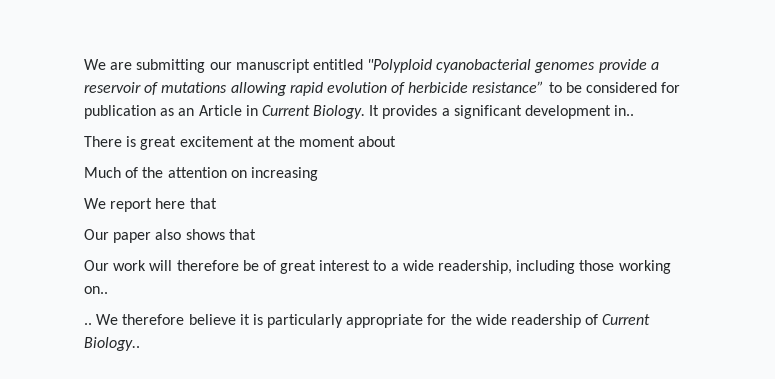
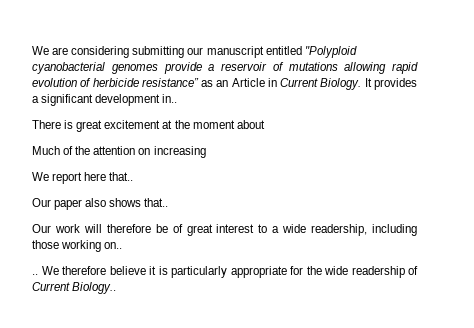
- We are submitting our manuscript entitled "Polyploid cyanobacterial genomes provide a reservoir of mutations allowing rapid evolution of herbicide resistance” to be considered for publication as an Article in Current Biology.
+ We are considering submitting our manuscript entitled "Polyploid cyanobacterial genomes provide a reservoir of mutations allowing rapid evolution of herbicide resistance” as an Article in Current Biology.
- We report here that
+ We report here that..
- Our paper also shows that
+ Our paper also shows that..

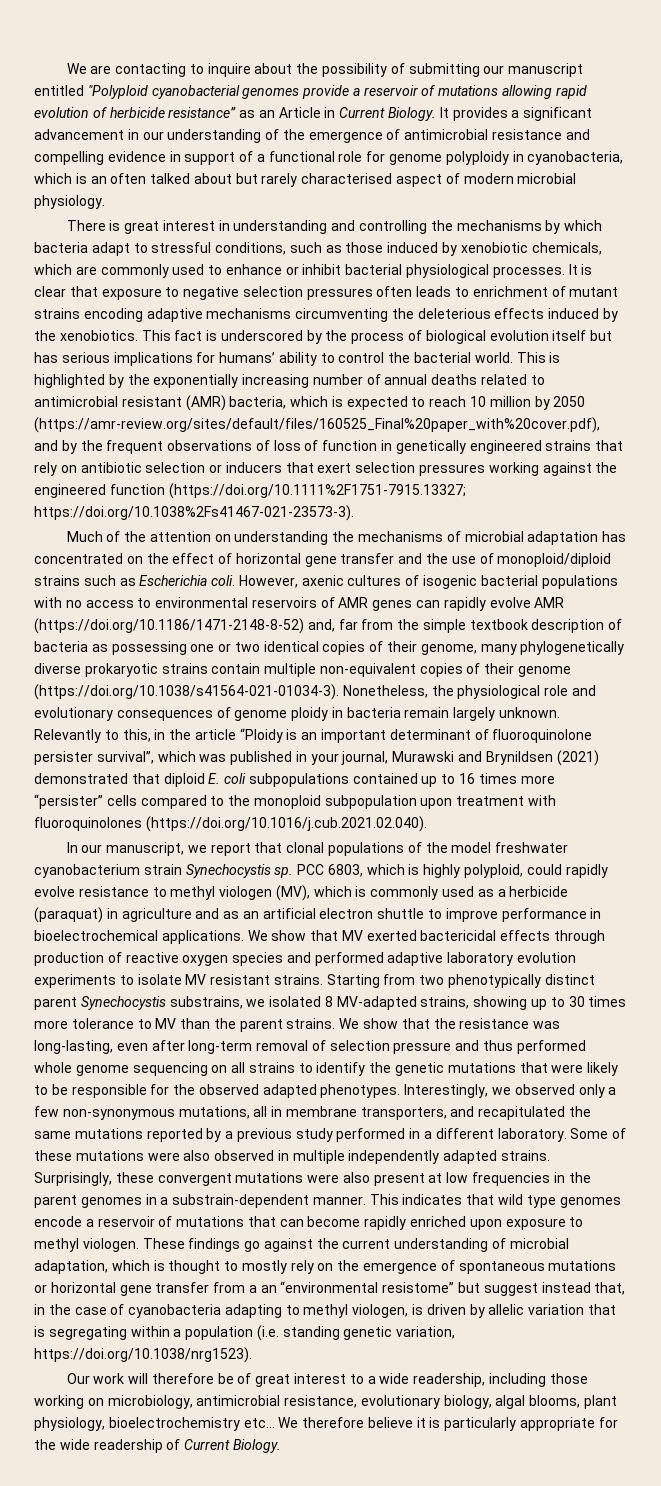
- We are considering submitting our manuscript entitled "Polyploid cyanobacterial genomes provide a reservoir of mutations allowing rapid evolution of herbicide resistance” as an Article in Current Biology.
+ We are contacting to inquire about the possibility of submitting our manuscript entitled "Polyploid cyanobacterial genomes provide a reservoir of mutations allowing rapid evolution of herbicide resistance” as an Article in Current Biology.
- It provides a significant development in..
- There is great excitement at the moment about
+ It provides a significant advancement in our understanding of the emergence of antimicrobial resistance and compelling evidence in support of a functional role for genome polyploidy in cyanobacteria, which is an often talked about but rarely characterised aspect of modern microbial physiology.
+ There is great interest in understanding and controlling the mechanisms by which bacteria adapt to stressful conditions, such as those induced by xenobiotic chemicals, which are commonly used to enhance or inhibit bacterial physiological processes. It is clear that exposure to negative selection pressures often leads to enrichment of mutant strains encoding adaptive mechanisms circumventing the deleterious effects induced by the xenobiotics. This fact is underscored by the process of biological evolution itself but has serious implications for humans’ ability to control the bacterial world. This is highlighted by the exponentially increasing number of annual deaths related to antimicrobial resistant (AMR) bacteria, which is expected to reach 10 million by 2050 (https://amr-review.org/sites/default/files/160525_Final%20paper_with%20cover.pdf), and by the frequent observations of loss of function in genetically engineered strains that rely on antibiotic selection or inducers that exert selection pressures working against the engineered function (https://doi.org/10.1111%2F1751-7915.13327; https://doi.org/10.1038%2Fs41467-021-23573-3).
- Much of the attention on increasing
- We report here that..
- Our paper also shows that..
+ Much of the attention on understanding the mechanisms of microbial adaptation has concentrated on the effect of horizontal gene transfer and the use of monoploid/diploid strains such as Escherichia coli. However, axenic cultures of isogenic bacterial populations with no access to environmental reservoirs of AMR genes can rapidly evolve AMR (https://doi.org/10.1186/1471-2148-8-52) and, far from the simple textbook description of bacteria as possessing one or two identical copies of their genome, many phylogenetically diverse prokaryotic strains contain multiple non-equivalent copies of their genome (https://doi.org/10.1038/s41564-021-01034-3). Nonetheless, the physiological role and evolutionary consequences of genome ploidy in bacteria remain largely unknown. Relevantly to this, in the article “Ploidy is an important determinant of fluoroquinolone persister survival”, which was published in your journal, Murawski and Brynildsen (2021) demonstrated that diploid E. coli subpopulations contained up to 16 times more “persister” cells compared to the monoploid subpopulation upon treatment with fluoroquinolones (https://doi.org/10.1016/j.cub.2021.02.040).
+ In our manuscript, we report that clonal populations of the model freshwater cyanobacterium strain Synechocystis sp. PCC 6803, which is highly polyploid, could rapidly evolve resistance to methyl viologen (MV), which is commonly used as a herbicide (paraquat) in agriculture and as an artificial electron shuttle to improve performance in bioelectrochemical applications. We show that MV exerted bactericidal effects through production of reactive oxygen species and performed adaptive laboratory evolution experiments to isolate MV resistant strains. Starting from two phenotypically distinct parent Synechocystis substrains, we isolated 8 MV-adapted strains, showing up to 30 times more tolerance to MV than the parent strains. We show that the resistance was long-lasting, even after long-term removal of selection pressure and thus performed whole genome sequencing on all strains to identify the genetic mutations that were likely to be responsible for the observed adapted phenotypes. Interestingly, we observed only a few non-synonymous mutations, all in membrane transporters, and recapitulated the same mutations reported by a previous study performed in a different laboratory. Some of these mutations were also observed in multiple independently adapted strains. Surprisingly, these convergent mutations were also present at low frequencies in the parent genomes in a substrain-dependent manner. This indicates that wild type genomes encode a reservoir of mutations that can become rapidly enriched upon exposure to methyl viologen. These findings go against the current understanding of microbial adaptation, which is thought to mostly rely on the emergence of spontaneous mutations or horizontal gene transfer from a an “environmental resistome” but suggest instead that, in the case of cyanobacteria adapting to methyl viologen, is driven by allelic variation that is segregating within a population (i.e. standing genetic variation, https://doi.org/10.1038/nrg1523).
- Our work will therefore be of great interest to a wide readership, including those working on..
- ..
+ Our work will therefore be of great interest to a wide readership, including those working on microbiology, antimicrobial resistance, evolutionary biology, algal blooms, plant physiology, bioelectrochemistry etc…
- We therefore believe it is particularly appropriate for the wide readership of Current Biology..
+ We therefore believe it is particularly appropriate for the wide readership of Current Biology.

